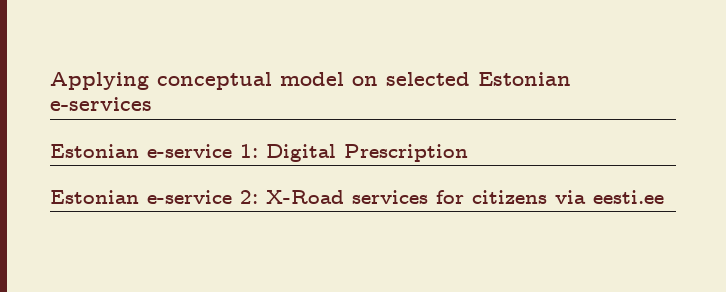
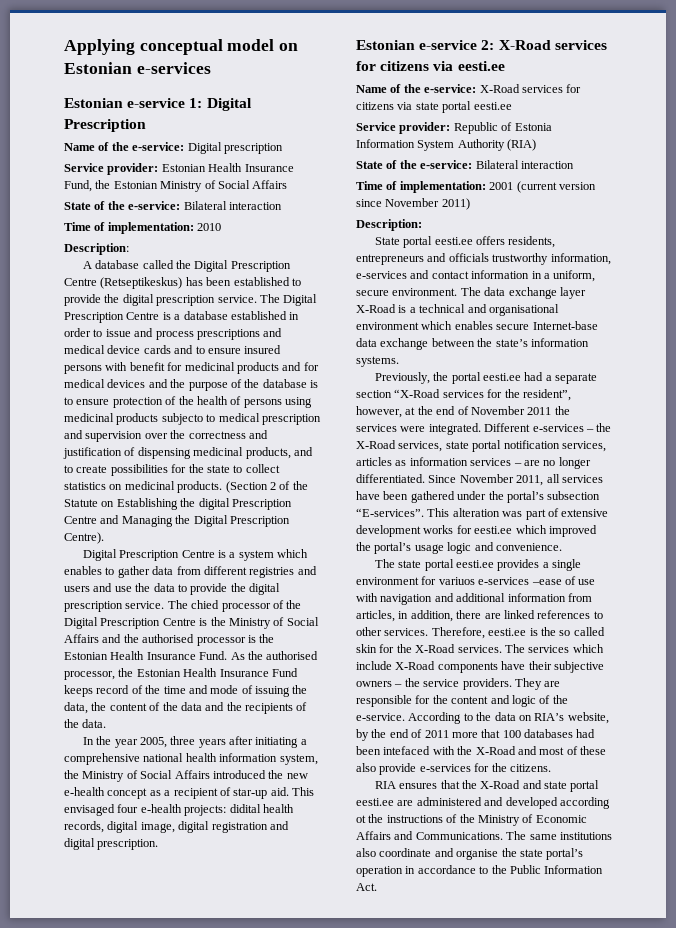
- Applying conceptual model on selected Estonian e-services
+ Applying conceptual model on Estonian e-services
+ Name of the e-service: Digital prescription
+ Service provider: Estonian Health Insurance Fund, the Estonian Ministry of Social Affairs
+ State of the e-service: Bilateral interaction
+ Time of implementation: 2010
+ Description:
+ A database called the Digital Prescription Centre (Retseptikeskus) has been established to provide the digital prescription service. The Digital Prescription Centre is a database established in order to issue and process prescriptions and medical device cards and to ensure insured persons with benefit for medicinal products and for medical devices and the purpose of the database is to ensure protection of the health of persons using medicinal products subjecto to medical prescription and supervision over the correctness and justification of dispensing medicinal products, and to create possibilities for the state to collect statistics on medicinal products. (Section 2 of the Statute on Establishing the digital Prescription Centre and Managing the Digital Prescription Centre).
+ Digital Prescription Centre is a system which enables to gather data from different registries and users and use the data to provide the digital prescription service. The chied processor of the Digital Prescription Centre is the Ministry of Social Affairs and the authorised processor is the Estonian Health Insurance Fund. As the authorised processor, the Estonian Health Insurance Fund keeps record of the time and mode of issuing the data, the content of the data and the recipients of the data.
+ In the year 2005, three years after initiating a comprehensive national health information system, the Ministry of Social Affairs introduced the new e-health concept as a recipient of star-up aid. This envisaged four e-health projects: didital health records, digital image, digital registration and digital prescription.
+ Name of the e-service: X-Road services for citizens via state portal eesti.ee
+ Service provider: Republic of Estonia Information System Authority (RIA)
+ State of the e-service: Bilateral interaction
+ Time of implementation: 2001 (current version since November 2011)
+ Description:
+ State portal eesti.ee offers residents, entrepreneurs and officials trustworthy information, e-services and contact information in a uniform, secure environment. The data exchange layer X-Road is a technical and organisational environment which enables secure Internet-base data exchange between the state’s information systems.
+ Previously, the portal eesti.ee had a separate section “X-Road services for the resident”, however, at the end of November 2011 the services were integrated. Different e-services – the X-Road services, state portal notification services, articles as information services – are no longer differentiated. Since November 2011, all services have been gathered under the portal’s subsection “E-services”. This alteration was part of extensive development works for eesti.ee which improved the portal’s usage logic and convenience.
+ The state portal eesti.ee provides a single environment for variuos e-services –ease of use with navigation and additional information from articles, in addition, there are linked references to other services. Therefore, eesti.ee is the so called skin for the X-Road services. The services which include X-Road components have their subjective owners – the service providers. They are responsible for the content and logic of the e-service. According to the data on RIA’s website, by the end of 2011 more that 100 databases had been intefaced with the X-Road and most of these also provide e-services for the citizens.
+ RIA ensures that the X-Road and state portal eesti.ee are administered and developed according ot the instructions of the Ministry of Economic Affairs and Communications. The same institutions also coordinate and organise the state portal’s operation in accordance to the Public Information Act.

